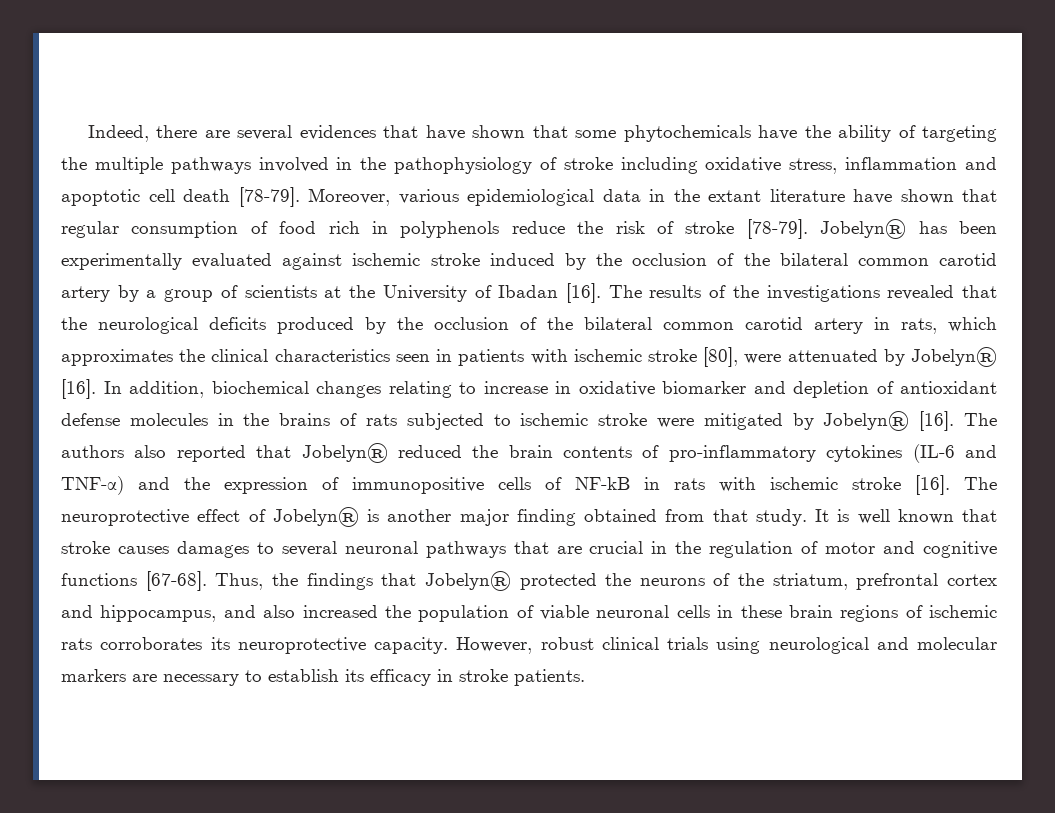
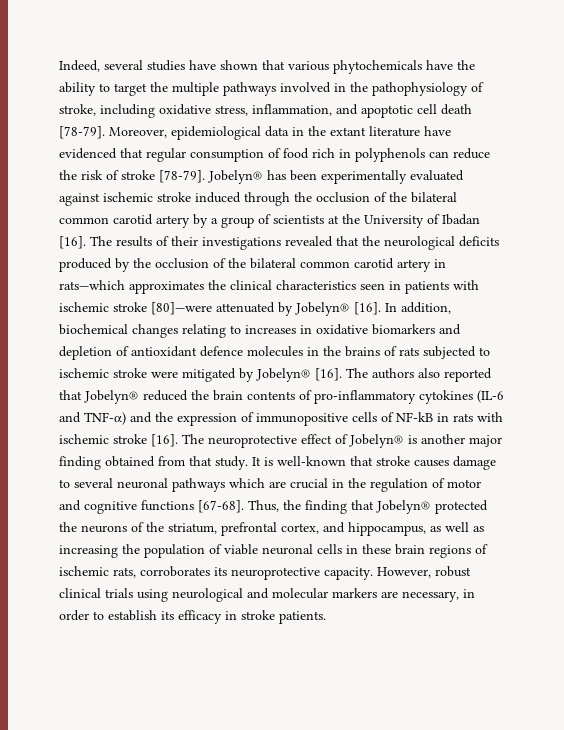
- Indeed, there are several evidences that have shown that some phytochemicals have the ability of targeting the multiple pathways involved in the pathophysiology of stroke including oxidative stress, inflammation and apoptotic cell death [78-79].
+ Indeed, several studies have shown that various phytochemicals have the ability to target the multiple pathways involved in the pathophysiology of stroke, including oxidative stress, inflammation, and apoptotic cell death [78-79].
- Moreover, various epidemiological data in the extant literature have shown that regular consumption of food rich in polyphenols reduce the risk of stroke [78-79].
+ Moreover, epidemiological data in the extant literature have evidenced that regular consumption of food rich in polyphenols can reduce the risk of stroke [78-79].
- Jobelyn® has been experimentally evaluated against ischemic stroke induced by the occlusion of the bilateral common carotid artery by a group of scientists at the University of Ibadan [16].
+ Jobelyn® has been experimentally evaluated against ischemic stroke induced through the occlusion of the bilateral common carotid artery by a group of scientists at the University of Ibadan [16].
- The results of the investigations revealed that the neurological deficits produced by the occlusion of the bilateral common carotid artery in rats, which approximates the clinical characteristics seen in patients with ischemic stroke [80], were attenuated by Jobelyn® [16].
+ The results of their investigations revealed that the neurological deficits produced by the occlusion of the bilateral common carotid artery in rats—which approximates the clinical characteristics seen in patients with ischemic stroke [80]—were attenuated by Jobelyn® [16].
- In addition, biochemical changes relating to increase in oxidative biomarker and depletion of antioxidant defense molecules in the brains of rats subjected to ischemic stroke were mitigated by Jobelyn® [16].
+ In addition, biochemical changes relating to increases in oxidative biomarkers and depletion of antioxidant defence molecules in the brains of rats subjected to ischemic stroke were mitigated by Jobelyn® [16].
- It is well known that stroke causes damages to several neuronal pathways that are crucial in the regulation of motor and cognitive functions [67-68].
+ It is well-known that stroke causes damage to several neuronal pathways which are crucial in the regulation of motor and cognitive functions [67-68].
- Thus, the findings that Jobelyn® protected the neurons of the striatum, prefrontal cortex and hippocampus, and also increased the population of viable neuronal cells in these brain regions of ischemic rats corroborates its neuroprotective capacity.
+ Thus, the finding that Jobelyn® protected the neurons of the striatum, prefrontal cortex, and hippocampus, as well as increasing the population of viable neuronal cells in these brain regions of ischemic rats, corroborates its neuroprotective capacity.
- However, robust clinical trials using neurological and molecular markers are necessary to establish its efficacy in stroke patients.
+ However, robust clinical trials using neurological and molecular markers are necessary, in order to establish its efficacy in stroke patients.

